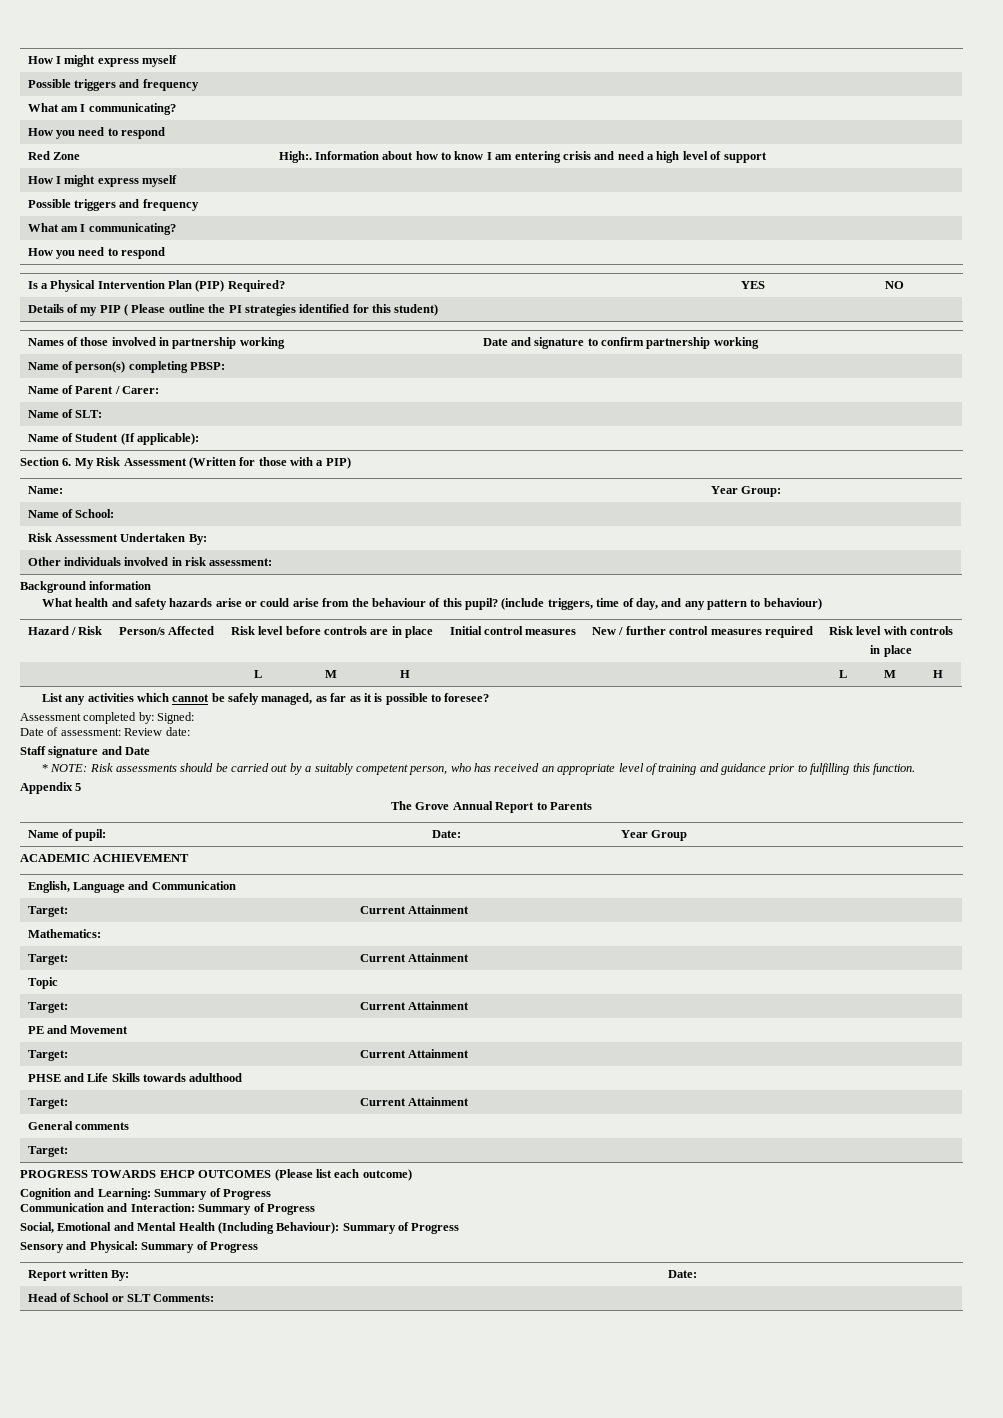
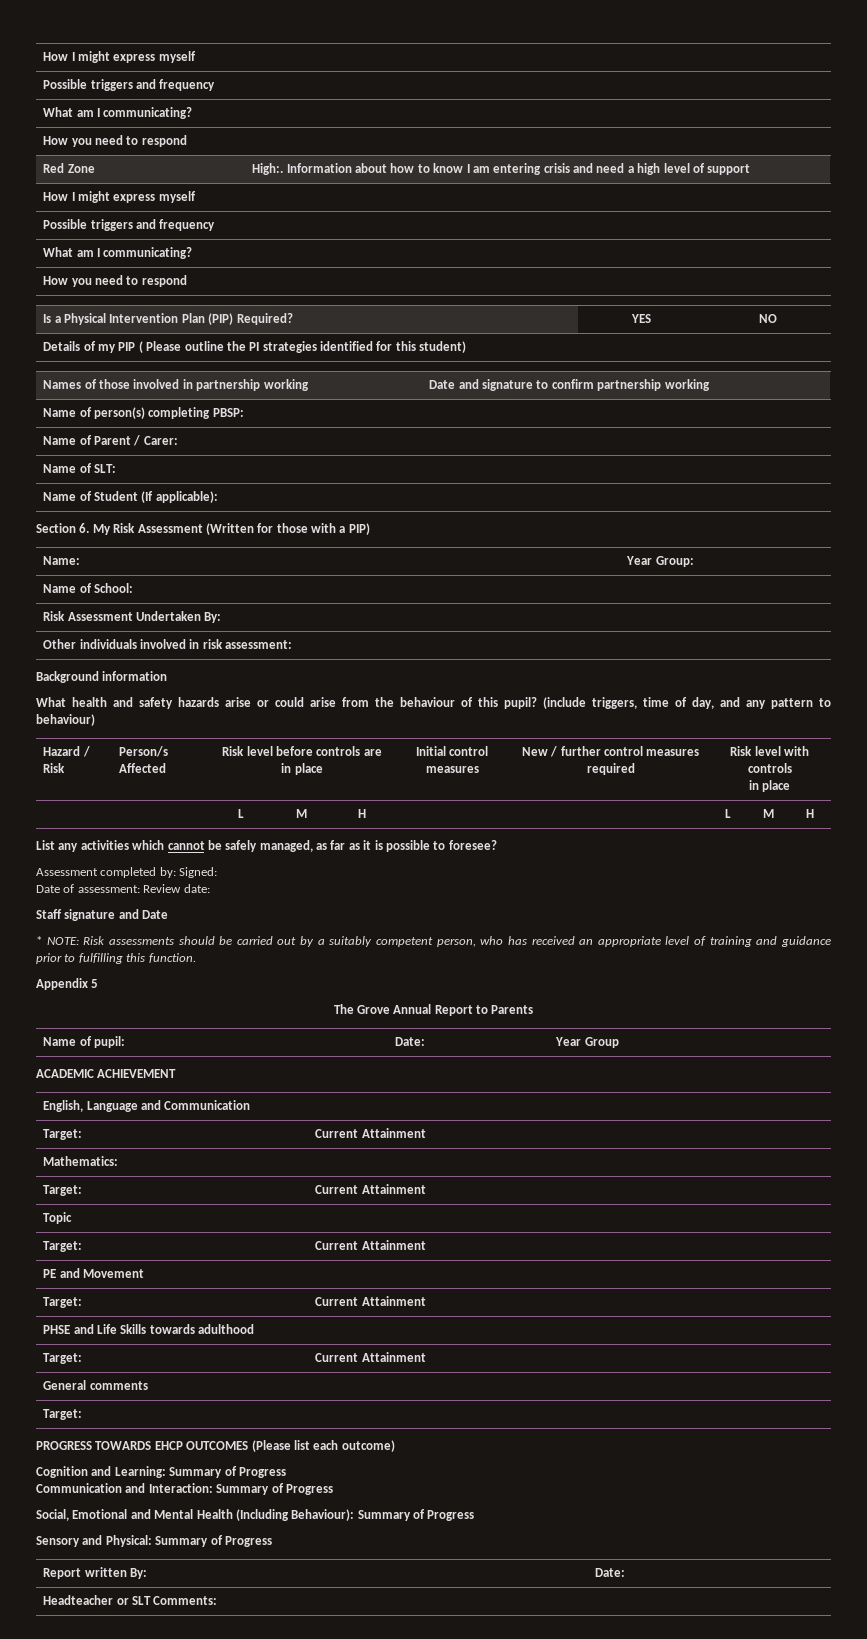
- Head of School or SLT Comments:
+ Headteacher or SLT Comments:

